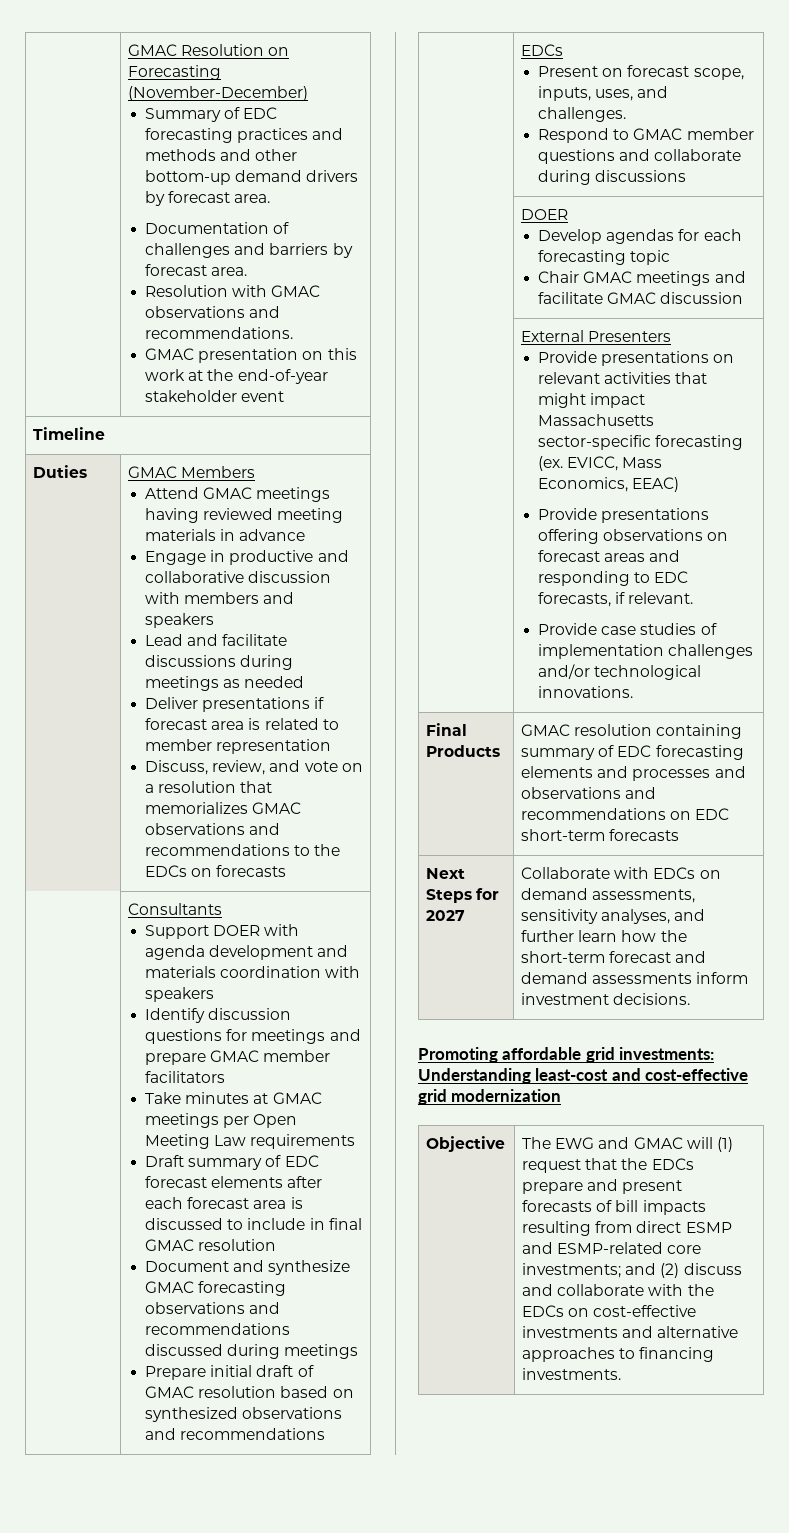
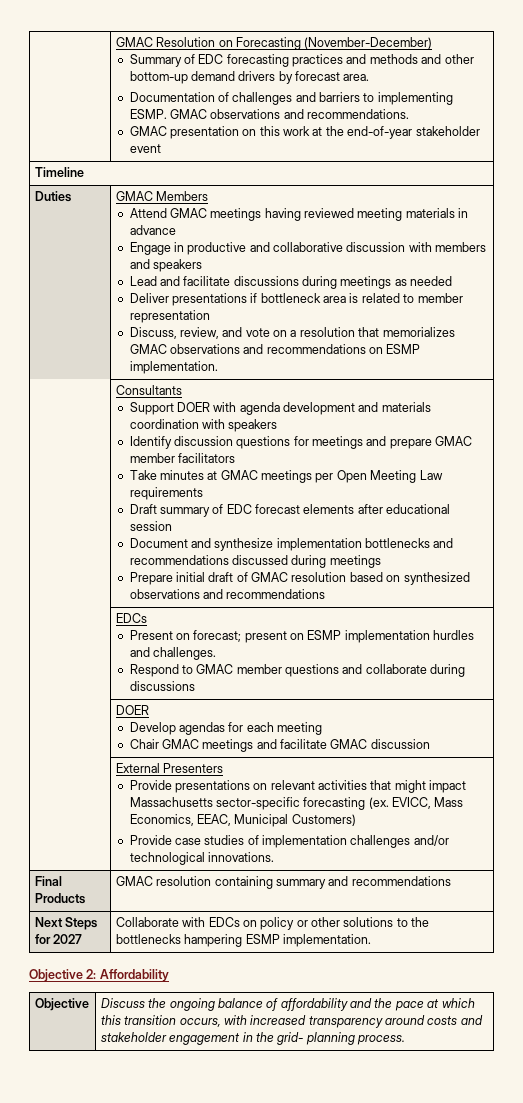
- Documentation of challenges and barriers by forecast area.
- Resolution with GMAC observations and recommendations.
+ Documentation of challenges and barriers to implementing ESMP. GMAC observations and recommendations.
- Deliver presentations if forecast area is related to member representation
+ Deliver presentations if bottleneck area is related to member representation
- Discuss, review, and vote on a resolution that memorializes GMAC observations and recommendations to the EDCs on forecasts
+ Discuss, review, and vote on a resolution that memorializes GMAC observations and recommendations on ESMP implementation.
- Draft summary of EDC forecast elements after each forecast area is discussed to include in final GMAC resolution
+ Draft summary of EDC forecast elements after educational session
- Document and synthesize GMAC forecasting observations and recommendations discussed during meetings
+ Document and synthesize implementation bottlenecks and recommendations discussed during meetings
  | EDCs
- Present on forecast scope, inputs, uses, and challenges.
+ Present on forecast; present on ESMP implementation hurdles and challenges.
  | DOER
- Develop agendas for each forecasting topic
+ Develop agendas for each meeting
- EVICC, Mass Economics, EEAC)
- Provide presentations offering observations on forecast areas and responding to EDC forecasts, if relevant.
+ EVICC, Mass Economics, EEAC, Municipal Customers)
- Final Products | GMAC resolution containing summary of EDC forecasting elements and processes and observations and recommendations on EDC short-term forecasts
+ Final Products | GMAC resolution containing summary and recommendations
- Next Steps for 2027 | Collaborate with EDCs on demand assessments, sensitivity analyses, and further learn how the short-term forecast and demand assessments inform investment decisions.
- Promoting affordable grid investments: Understanding least-cost and cost-effective grid modernization
- Objective | The EWG and GMAC will (1) request that the EDCs prepare and present forecasts of bill impacts resulting from direct ESMP and ESMP-related core investments; and (2) discuss and collaborate with the EDCs on cost-effective investments and alternative approaches to financing investments.
+ Next Steps for 2027 | Collaborate with EDCs on policy or other solutions to the bottlenecks hampering ESMP implementation.
+ Objective 2: Affordability
+ Objective | Discuss the ongoing balance of affordability and the pace at which this transition occurs, with increased transparency around costs and stakeholder engagement in the grid- planning process.

